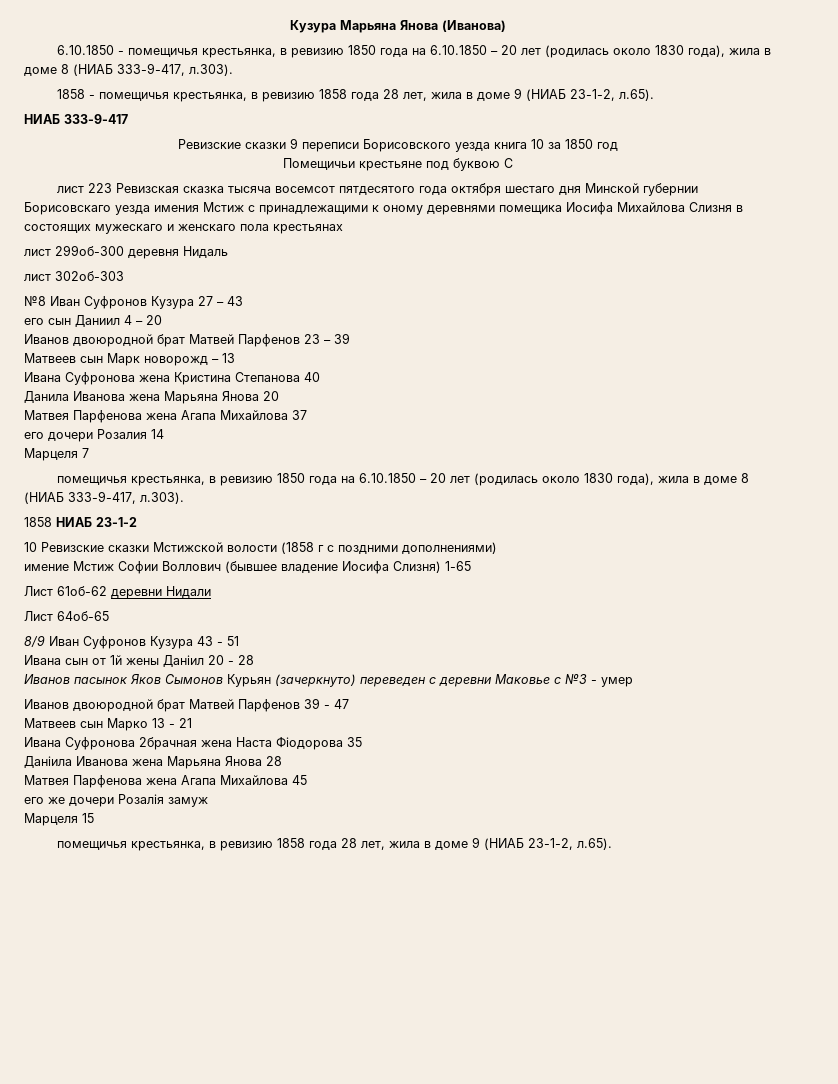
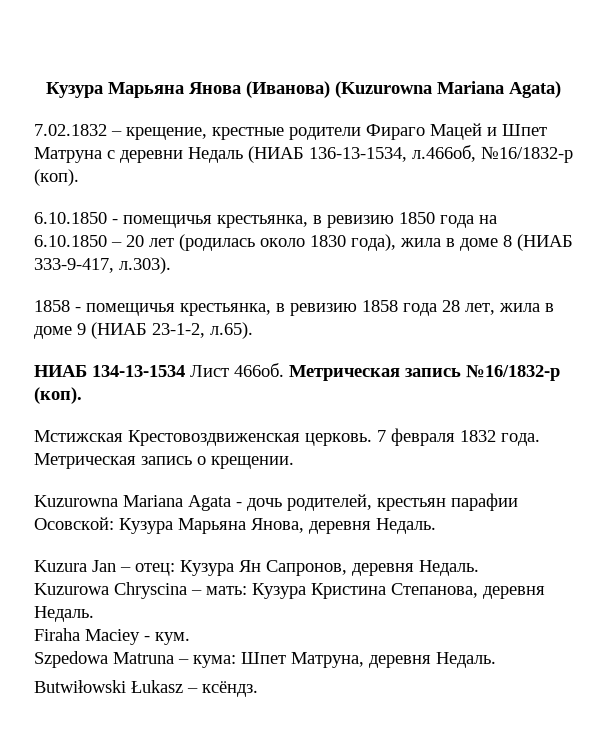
- Кузура Марьяна Янова (Иванова)
+ Кузура Марьяна Янова (Иванова) (Kuzurowna Mariana Agata)
+ 7.02.1832 – крещение, крестные родители Фираго Мацей и Шпет Матруна с деревни Недаль (НИАБ 136-13-1534, л.466об, №16/1832-р (коп).
- НИАБ 333-9-417
- Ревизские сказки 9 переписи Борисовского уезда книга 10 за 1850 год
- Помещичьи крестьяне под буквою С
- лист 223 Ревизская сказка тысяча восемсот пятдесятого года октября шестаго дня Минской губернии Борисовскаго уезда имения Мстиж с принадлежащими к оному деревнями помещика Иосифа Михайлова Слизня в состоящих мужескаго и женскаго пола крестьянах
- лист 299об-300 деревня Нидаль
- лист 302об-303
- №8 Иван Суфронов Кузура 27 – 43
- его сын Даниил 4 – 20
- Иванов двоюродной брат Матвей Парфенов 23 – 39
- Матвеев сын Марк новорожд – 13
- Ивана Суфронова жена Кристина Степанова 40
- Данила Иванова жена Марьяна Янова 20
- Матвея Парфенова жена Агапа Михайлова 37
- его дочери Розалия 14
- Марцеля 7
- помещичья крестьянка, в ревизию 1850 года на 6.10.1850 – 20 лет (родилась около 1830 года), жила в доме 8 (НИАБ 333-9-417, л.303).
- 1858 НИАБ 23-1-2
- 10 Ревизские сказки Мстижской волости (1858 г с поздними дополнениями)
- имение Мстиж Софии Воллович (бывшее владение Иосифа Слизня) 1-65
- Лист 61об-62 деревни Нидали
- Лист 64об-65
- 8/9 Иван Суфронов Кузура 43 - 51
- Ивана сын от 1й жены Данiил 20 - 28
- Иванов пасынок Яков Сымонов Курьян (зачеркнуто) переведен с деревни Маковье с №3 - умер
- Иванов двоюродной брат Матвей Парфенов 39 - 47
- Матвеев сын Марко 13 - 21
- Ивана Суфронова 2брачная жена Наста Фiодорова 35
- Данiила Иванова жена Марьяна Янова 28
- Матвея Парфенова жена Агапа Михайлова 45
- его же дочери Розалiя замуж
- Марцеля 15
- помещичья крестьянка, в ревизию 1858 года 28 лет, жила в доме 9 (НИАБ 23-1-2, л.65).
+ НИАБ 134-13-1534 Лист 466об. Метрическая запись №16/1832-р (коп).
+ Мстижская Крестовоздвиженская церковь. 7 февраля 1832 года. Метрическая запись о крещении.
+ Kuzurowna Mariana Agata - дочь родителей, крестьян парафии Осовской: Кузура Марьяна Янова, деревня Недаль.
+ Kuzura Jan – отец: Кузура Ян Сапронов, деревня Недаль.
+ Kuzurowa Chryscina – мать: Кузура Кристина Степанова, деревня Недаль.
+ Firaha Maciey - кум.
+ Szpedowa Matruna – кума: Шпет Матруна, деревня Недаль.
+ Butwiłowski Łukasz – ксёндз.

